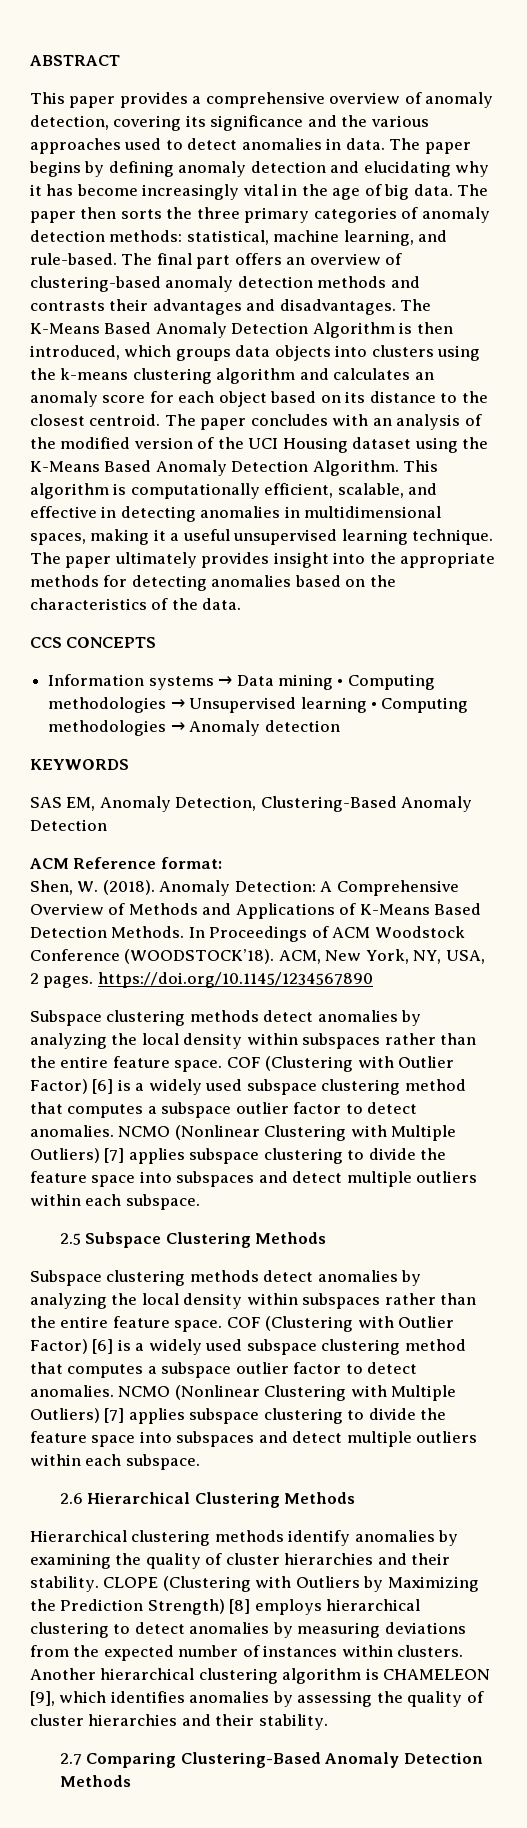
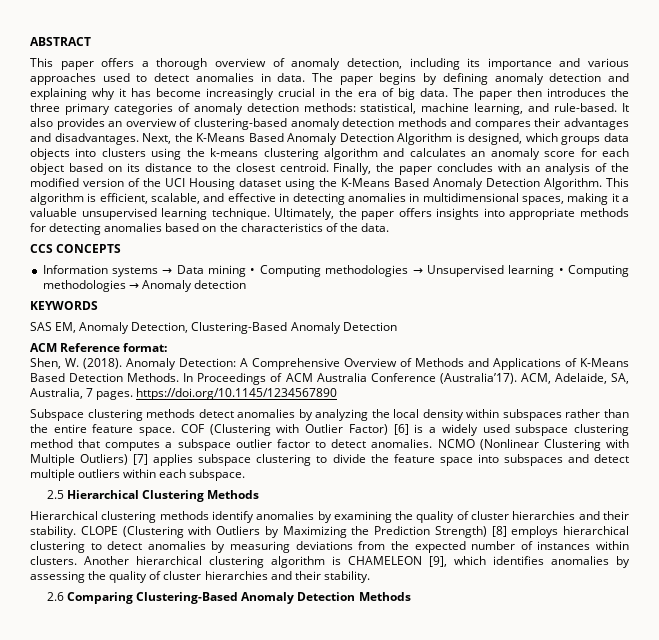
- This paper provides a comprehensive overview of anomaly detection, covering its significance and the various approaches used to detect anomalies in data.
+ This paper offers a thorough overview of anomaly detection, including its importance and various approaches used to detect anomalies in data.
- The paper begins by defining anomaly detection and elucidating why it has become increasingly vital in the age of big data.
+ The paper begins by defining anomaly detection and explaining why it has become increasingly crucial in the era of big data.
- The paper then sorts the three primary categories of anomaly detection methods: statistical, machine learning, and rule-based.
+ The paper then introduces the three primary categories of anomaly detection methods: statistical, machine learning, and rule-based.
- The final part offers an overview of clustering-based anomaly detection methods and contrasts their advantages and disadvantages.
+ It also provides an overview of clustering-based anomaly detection methods and compares their advantages and disadvantages.
- The K-Means Based Anomaly Detection Algorithm is then introduced, which groups data objects into clusters using the k-means clustering algorithm and calculates an anomaly score for each object based on its distance to the closest centroid.
+ Next, the K-Means Based Anomaly Detection Algorithm is designed, which groups data objects into clusters using the k-means clustering algorithm and calculates an anomaly score for each object based on its distance to the closest centroid.
- The paper concludes with an analysis of the modified version of the UCI Housing dataset using the K-Means Based Anomaly Detection Algorithm.
+ Finally, the paper concludes with an analysis of the modified version of the UCI Housing dataset using the K-Means Based Anomaly Detection Algorithm.
- This algorithm is computationally efficient, scalable, and effective in detecting anomalies in multidimensional spaces, making it a useful unsupervised learning technique.
+ This algorithm is efficient, scalable, and effective in detecting anomalies in multidimensional spaces, making it a valuable unsupervised learning technique.
- The paper ultimately provides insight into the appropriate methods for detecting anomalies based on the characteristics of the data.
+ Ultimately, the paper offers insights into appropriate methods for detecting anomalies based on the characteristics of the data.
- In Proceedings of ACM Woodstock Conference (WOODSTOCK’18). ACM, New York, NY, USA, 2 pages. https://doi.org/10.1145/1234567890
+ In Proceedings of ACM Australia Conference (Australia’17). ACM, Adelaide, SA, Australia, 7 pages. https://doi.org/10.1145/1234567890
- 2.5 Subspace Clustering Methods
- Subspace clustering methods detect anomalies by analyzing the local density within subspaces rather than the entire feature space. COF (Clustering with Outlier Factor) [6] is a widely used subspace clustering method that computes a subspace outlier factor to detect anomalies. NCMO (Nonlinear Clustering with Multiple Outliers) [7] applies subspace clustering to divide the feature space into subspaces and detect multiple outliers within each subspace.
- 2.6 Hierarchical Clustering Methods
+ 2.5 Hierarchical Clustering Methods
- 2.7 Comparing Clustering-Based Anomaly Detection Methods
+ 2.6 Comparing Clustering-Based Anomaly Detection Methods

